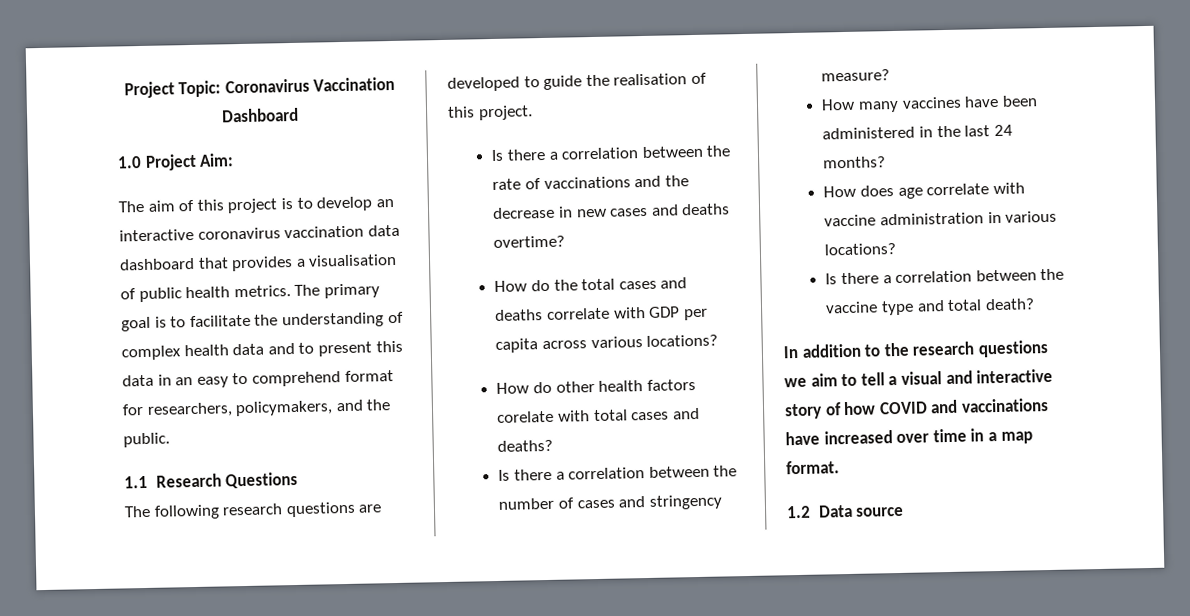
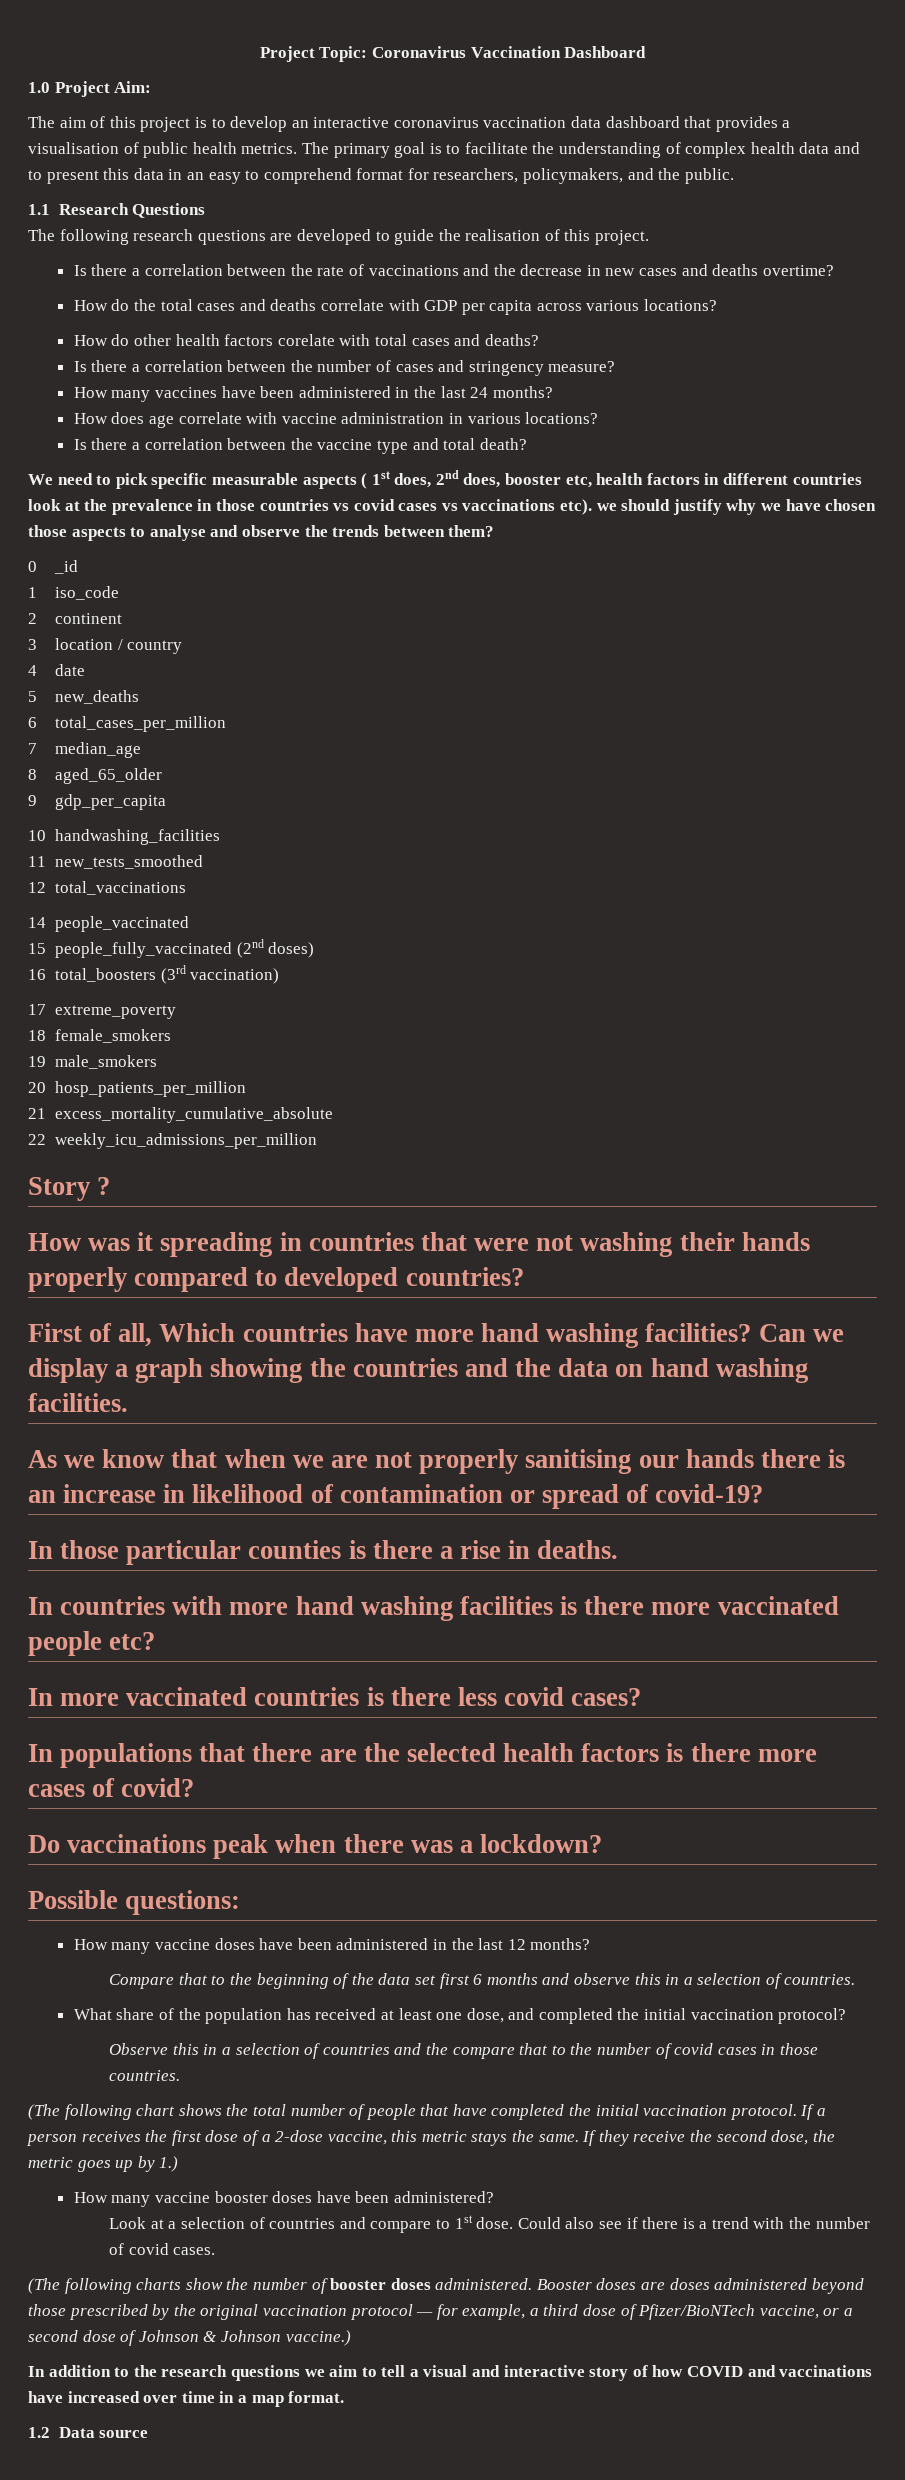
+ We need to pick specific measurable aspects ( 1st does, 2nd does, booster etc, health factors in different countries look at the prevalence in those countries vs covid cases vs vaccinations etc). we should justify why we have chosen those aspects to analyse and observe the trends between them?
+ 0 _id
+ 1 iso_code
+ 2 continent
+ 3 location / country
+ 4 date
+ 5 new_deaths
+ 6 total_cases_per_million
+ 7 median_age
+ 8 aged_65_older
+ 9 gdp_per_capita
+ 10 handwashing_facilities
+ 11 new_tests_smoothed
+ 12 total_vaccinations
+ 14 people_vaccinated
+ 15 people_fully_vaccinated (2nd doses)
+ 16 total_boosters (3rd vaccination)
+ 17 extreme_poverty
+ 18 female_smokers
+ 19 male_smokers
+ 20 hosp_patients_per_million
+ 21 excess_mortality_cumulative_absolute
+ 22 weekly_icu_admissions_per_million
+ Story ?
+ How was it spreading in countries that were not washing their hands properly compared to developed countries?
+ First of all, Which countries have more hand washing facilities? Can we display a graph showing the countries and the data on hand washing facilities.
+ As we know that when we are not properly sanitising our hands there is an increase in likelihood of contamination or spread of covid-19?
+ In those particular counties is there a rise in deaths.
+ In countries with more hand washing facilities is there more vaccinated people etc?
+ In more vaccinated countries is there less covid cases?
+ In populations that there are the selected health factors is there more cases of covid?
+ Do vaccinations peak when there was a lockdown?
+ Possible questions:
+ How many vaccine doses have been administered in the last 12 months?
+ Compare that to the beginning of the data set first 6 months and observe this in a selection of countries.
+ What share of the population has received at least one dose, and completed the initial vaccination protocol?
+ Observe this in a selection of countries and the compare that to the number of covid cases in those countries.
+ (The following chart shows the total number of people that have completed the initial vaccination protocol. If a person receives the first dose of a 2-dose vaccine, this metric stays the same. If they receive the second dose, the metric goes up by 1.)
+ How many vaccine booster doses have been administered?
+ Look at a selection of countries and compare to 1st dose. Could also see if there is a trend with the number of covid cases.
+ (The following charts show the number of booster doses administered. Booster doses are doses administered beyond those prescribed by the original vaccination protocol — for example, a third dose of Pfizer/BioNTech vaccine, or a second dose of Johnson & Johnson vaccine.)

